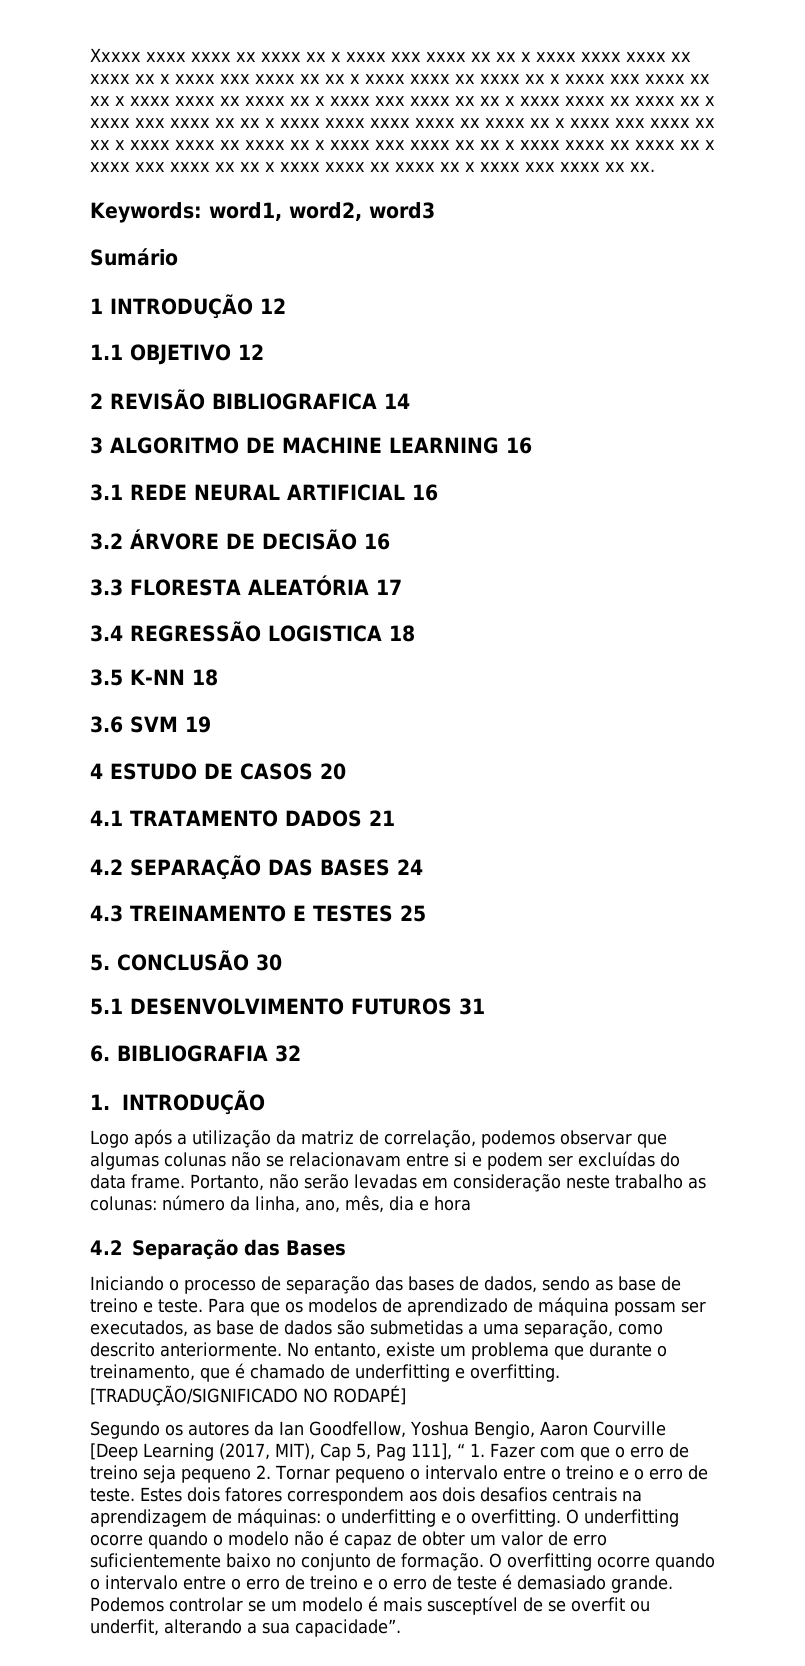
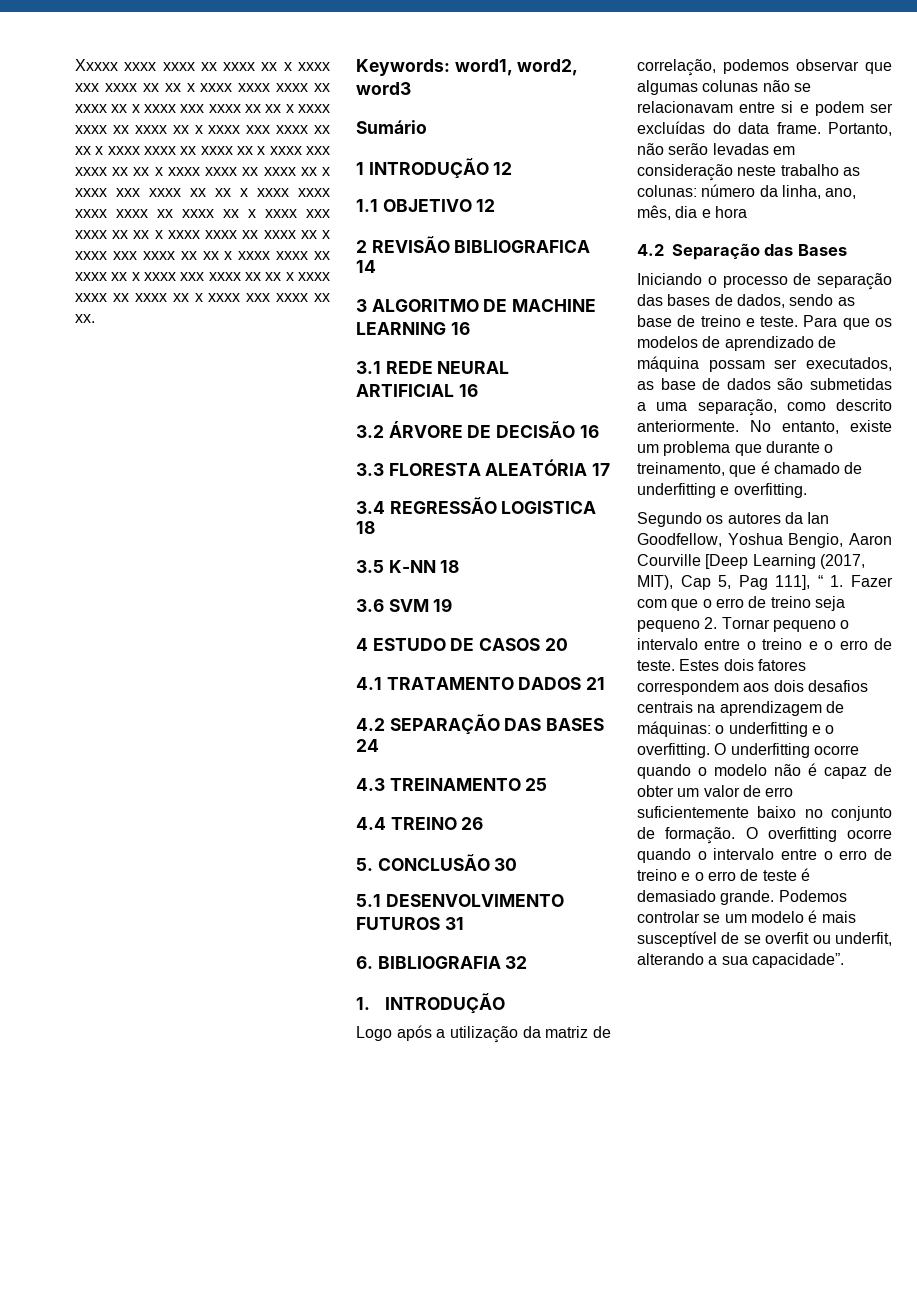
- 4.3 TREINAMENTO E TESTES 25
+ 4.3 TREINAMENTO 25
+ 4.4 TREINO 26
- [TRADUÇÃO/SIGNIFICADO NO RODAPÉ]

